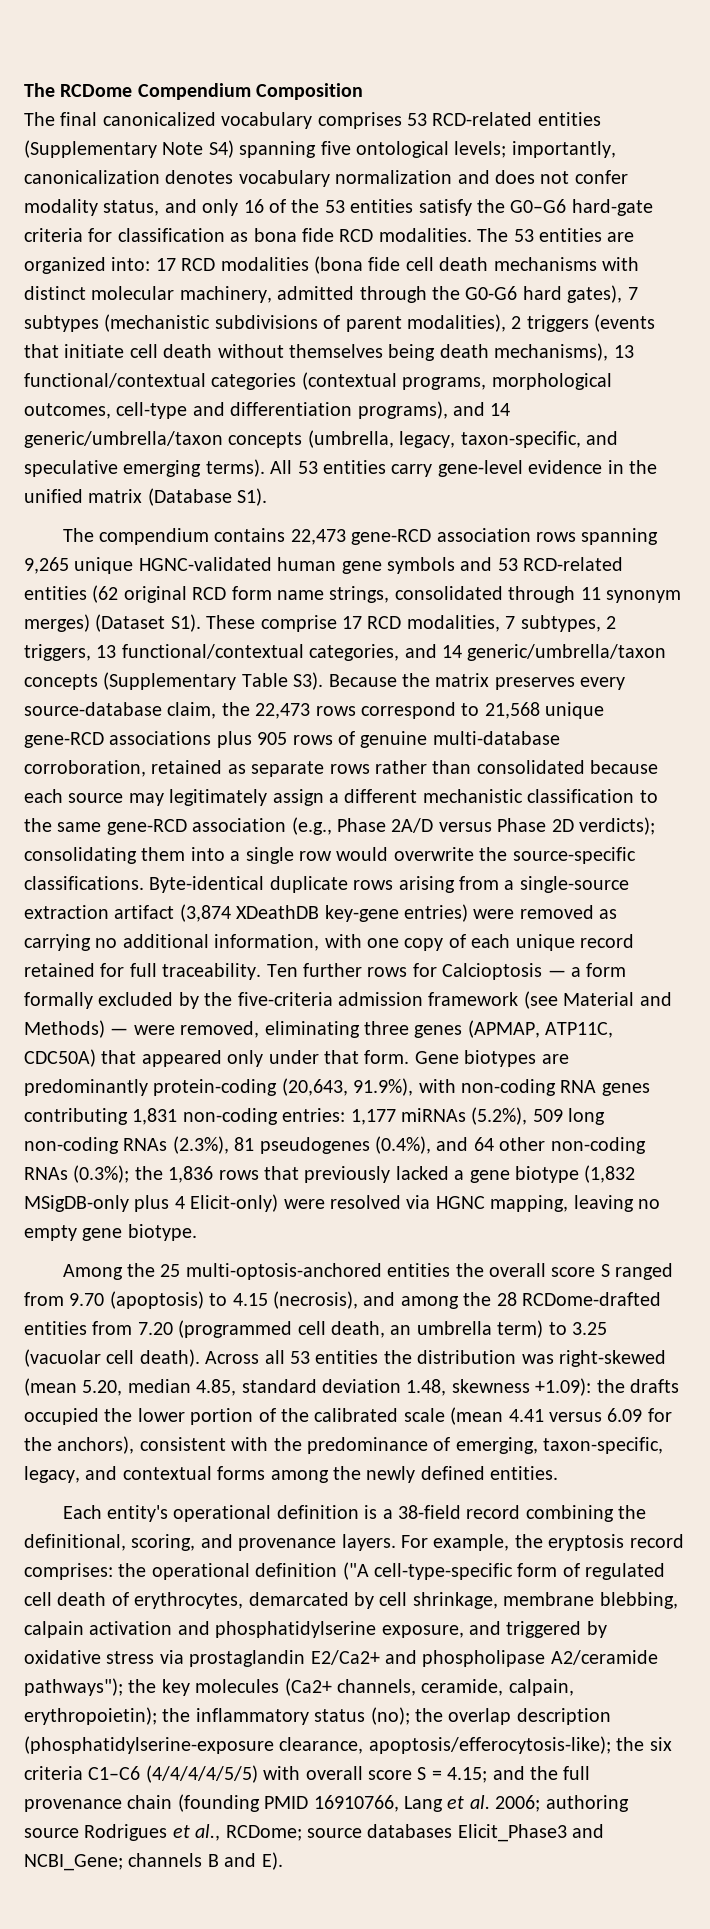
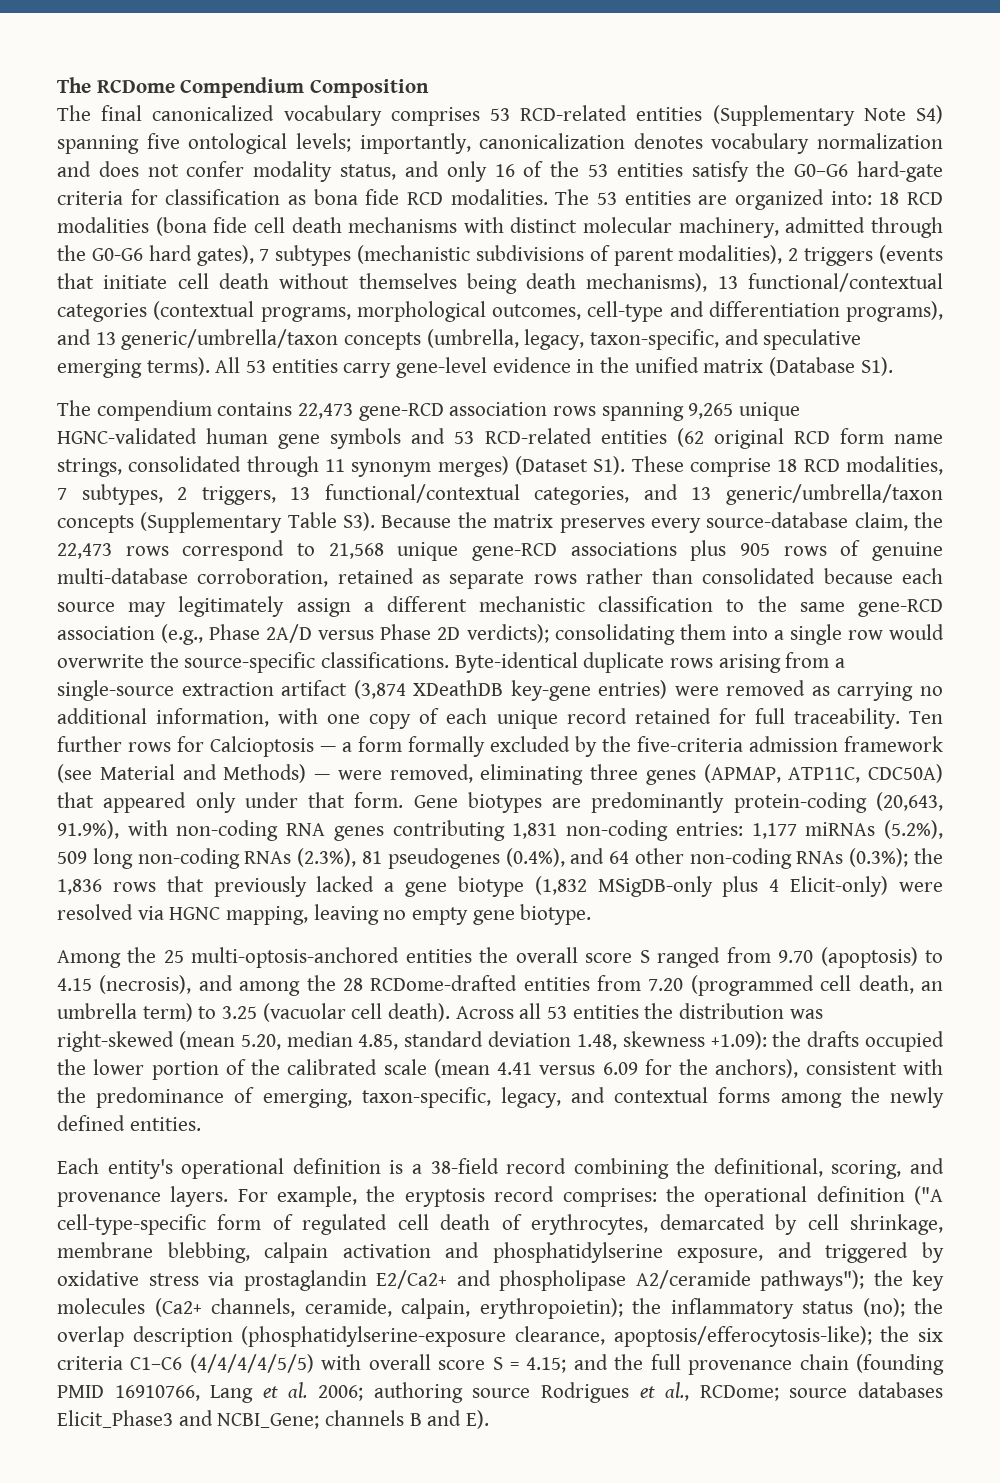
- 17 RCD modalities (bona fide cell death mechanisms with distinct molecular machinery, admitted through the G0-G6 hard gates), 7 subtypes (mechanistic subdivisions of parent modalities), 2 triggers (events that initiate cell death without themselves being death mechanisms), 13 functional/contextual categories (contextual programs, morphological outcomes, cell-type and differentiation programs), and 14 generic/umbrella/taxon concepts (umbrella, legacy, taxon-specific, and speculative emerging terms).
+ 18 RCD modalities (bona fide cell death mechanisms with distinct molecular machinery, admitted through the G0-G6 hard gates), 7 subtypes (mechanistic subdivisions of parent modalities), 2 triggers (events that initiate cell death without themselves being death mechanisms), 13 functional/contextual categories (contextual programs, morphological outcomes, cell-type and differentiation programs), and 13 generic/umbrella/taxon concepts (umbrella, legacy, taxon-specific, and speculative emerging terms).
- The compendium contains 22,473 gene-RCD association rows spanning 9,265 unique HGNC-validated human gene symbols and 53 RCD-related entities (62 original RCD form name strings, consolidated through 11 synonym merges) (Dataset S1). These comprise 17 RCD modalities, 7 subtypes, 2 triggers, 13 functional/contextual categories, and 14 generic/umbrella/taxon concepts (Supplementary Table S3). Because the matrix preserves every source-database claim, the 22,473 rows correspond to 21,568 unique gene-RCD associations plus 905 rows of genuine multi-database corroboration, retained as separate rows rather than consolidated because each source may legitimately assign a different mechanistic classification to the same gene-RCD association (e.g., Phase 2A/D versus Phase 2D verdicts);
+ The compendium contains 22,473 gene-RCD association rows spanning 9,265 unique HGNC-validated human gene symbols and 53 RCD-related entities (62 original RCD form name strings, consolidated through 11 synonym merges) (Dataset S1). These comprise 18 RCD modalities, 7 subtypes, 2 triggers, 13 functional/contextual categories, and 13 generic/umbrella/taxon concepts (Supplementary Table S3). Because the matrix preserves every source-database claim, the 22,473 rows correspond to 21,568 unique gene-RCD associations plus 905 rows of genuine multi-database corroboration, retained as separate rows rather than consolidated because each source may legitimately assign a different mechanistic classification to the same gene-RCD association (e.g., Phase 2A/D versus Phase 2D verdicts);

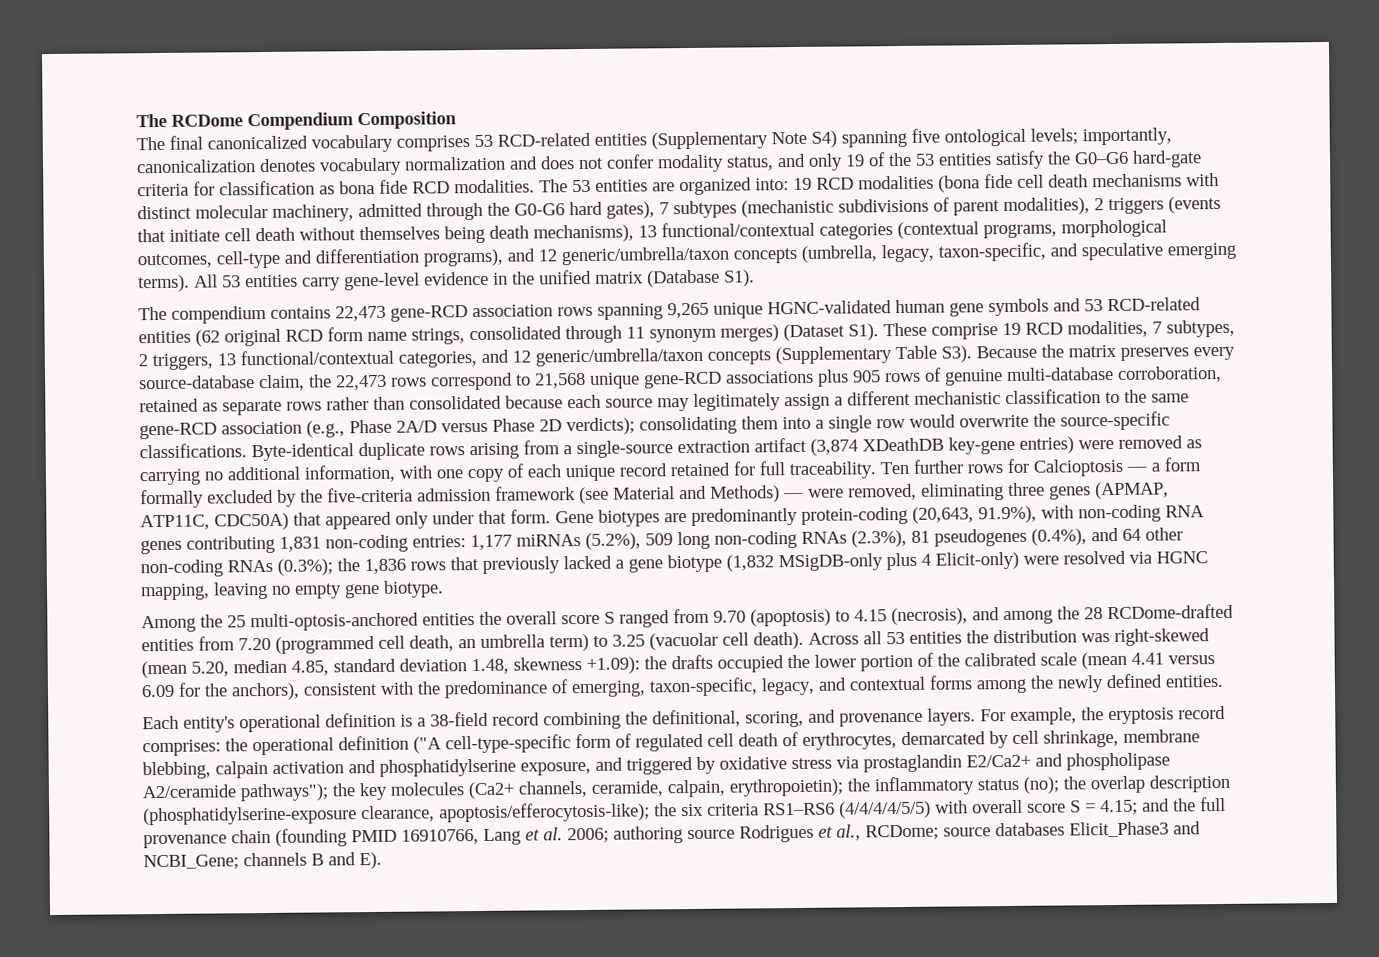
- The final canonicalized vocabulary comprises 53 RCD-related entities (Supplementary Note S4) spanning five ontological levels; importantly, canonicalization denotes vocabulary normalization and does not confer modality status, and only 16 of the 53 entities satisfy the G0–G6 hard-gate criteria for classification as bona fide RCD modalities.
+ The final canonicalized vocabulary comprises 53 RCD-related entities (Supplementary Note S4) spanning five ontological levels; importantly, canonicalization denotes vocabulary normalization and does not confer modality status, and only 19 of the 53 entities satisfy the G0–G6 hard-gate criteria for classification as bona fide RCD modalities.
- 18 RCD modalities (bona fide cell death mechanisms with distinct molecular machinery, admitted through the G0-G6 hard gates), 7 subtypes (mechanistic subdivisions of parent modalities), 2 triggers (events that initiate cell death without themselves being death mechanisms), 13 functional/contextual categories (contextual programs, morphological outcomes, cell-type and differentiation programs), and 13 generic/umbrella/taxon concepts (umbrella, legacy, taxon-specific, and speculative emerging terms).
+ 19 RCD modalities (bona fide cell death mechanisms with distinct molecular machinery, admitted through the G0-G6 hard gates), 7 subtypes (mechanistic subdivisions of parent modalities), 2 triggers (events that initiate cell death without themselves being death mechanisms), 13 functional/contextual categories (contextual programs, morphological outcomes, cell-type and differentiation programs), and 12 generic/umbrella/taxon concepts (umbrella, legacy, taxon-specific, and speculative emerging terms).
- The compendium contains 22,473 gene-RCD association rows spanning 9,265 unique HGNC-validated human gene symbols and 53 RCD-related entities (62 original RCD form name strings, consolidated through 11 synonym merges) (Dataset S1). These comprise 18 RCD modalities, 7 subtypes, 2 triggers, 13 functional/contextual categories, and 13 generic/umbrella/taxon concepts (Supplementary Table S3). Because the matrix preserves every source-database claim, the 22,473 rows correspond to 21,568 unique gene-RCD associations plus 905 rows of genuine multi-database corroboration, retained as separate rows rather than consolidated because each source may legitimately assign a different mechanistic classification to the same gene-RCD association (e.g., Phase 2A/D versus Phase 2D verdicts);
+ The compendium contains 22,473 gene-RCD association rows spanning 9,265 unique HGNC-validated human gene symbols and 53 RCD-related entities (62 original RCD form name strings, consolidated through 11 synonym merges) (Dataset S1). These comprise 19 RCD modalities, 7 subtypes, 2 triggers, 13 functional/contextual categories, and 12 generic/umbrella/taxon concepts (Supplementary Table S3). Because the matrix preserves every source-database claim, the 22,473 rows correspond to 21,568 unique gene-RCD associations plus 905 rows of genuine multi-database corroboration, retained as separate rows rather than consolidated because each source may legitimately assign a different mechanistic classification to the same gene-RCD association (e.g., Phase 2A/D versus Phase 2D verdicts);
- the six criteria C1–C6 (4/4/4/4/5/5) with overall score S = 4.15;
+ the six criteria RS1–RS6 (4/4/4/4/5/5) with overall score S = 4.15;

